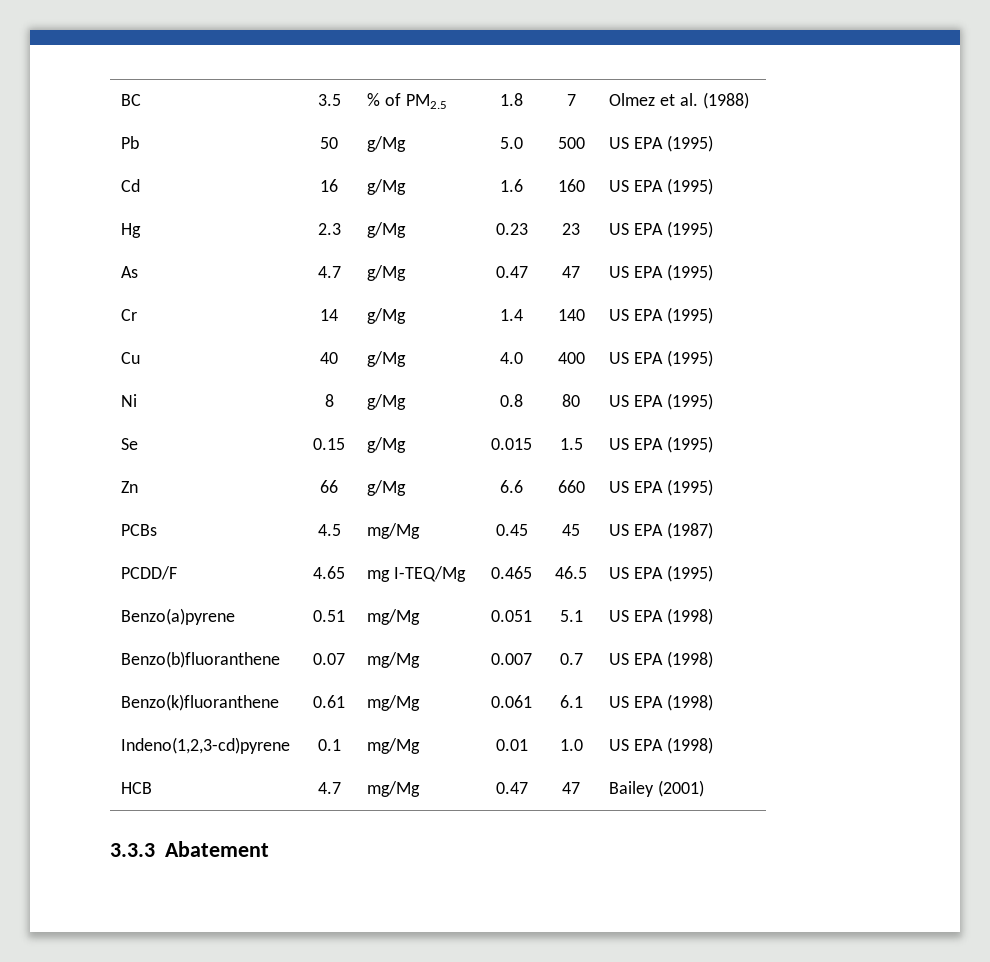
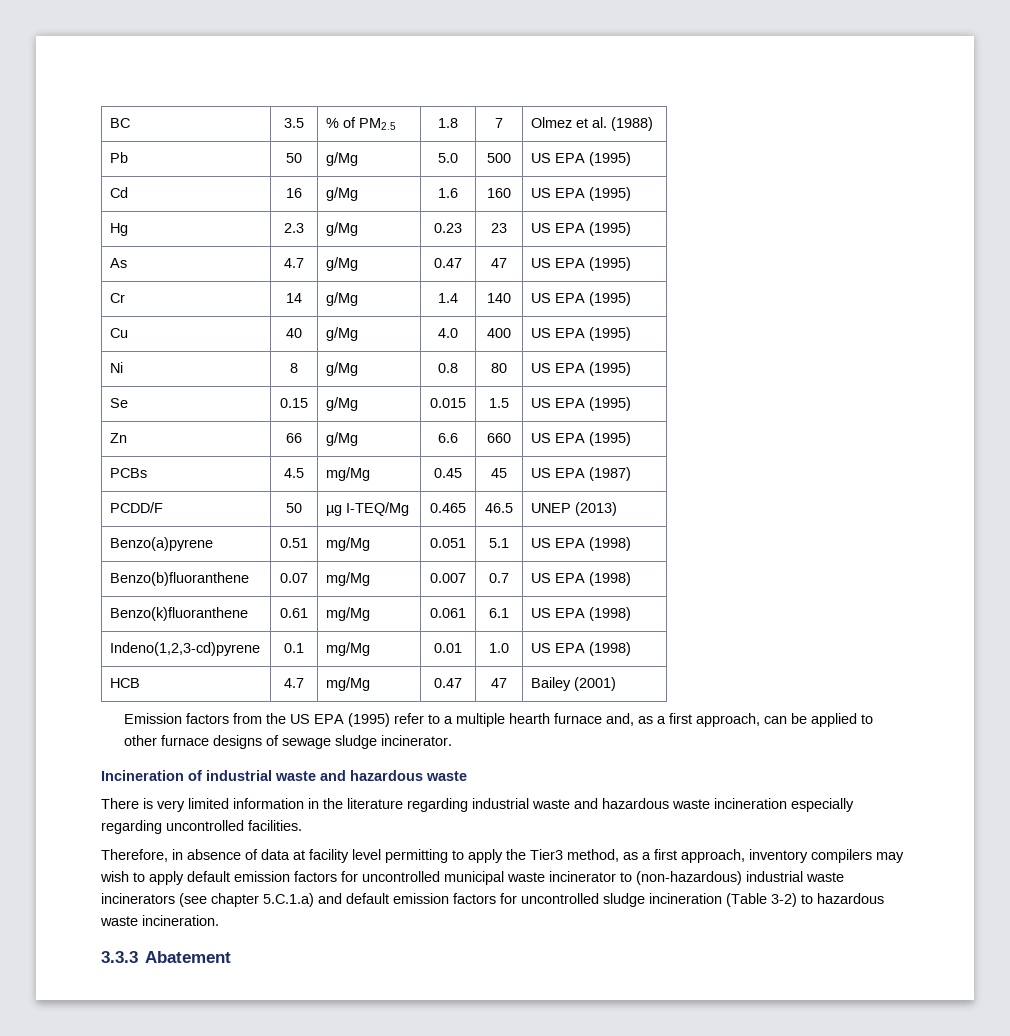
- PCDD/F | 4.65 | mg I-TEQ/Mg | 0.465 | 46.5 | US EPA (1995)
+ PCDD/F | 50 | µg I-TEQ/Mg | 0.465 | 46.5 | UNEP (2013)
+ Emission factors from the US EPA (1995) refer to a multiple hearth furnace and, as a first approach, can be applied to other furnace designs of sewage sludge incinerator.
+ Incineration of industrial waste and hazardous waste
+ There is very limited information in the literature regarding industrial waste and hazardous waste incineration especially regarding uncontrolled facilities.
+ Therefore, in absence of data at facility level permitting to apply the Tier3 method, as a first approach, inventory compilers may wish to apply default emission factors for uncontrolled municipal waste incinerator to (non-hazardous) industrial waste incinerators (see chapter 5.C.1.a) and default emission factors for uncontrolled sludge incineration (Table 3-2) to hazardous waste incineration.

